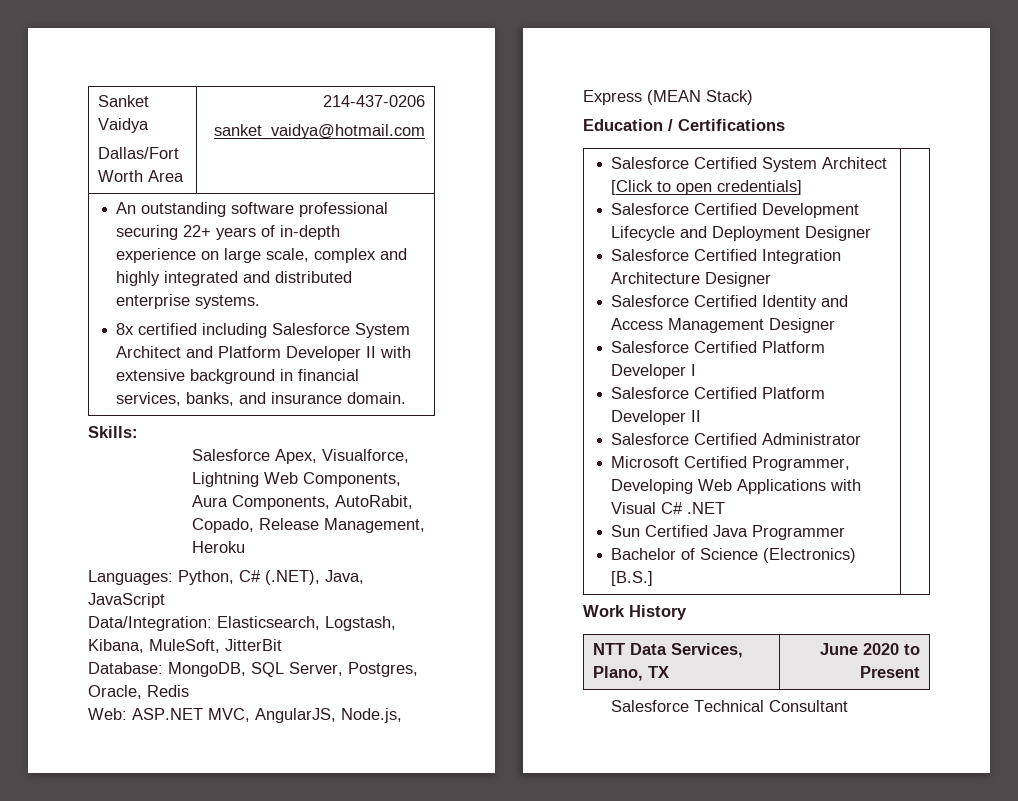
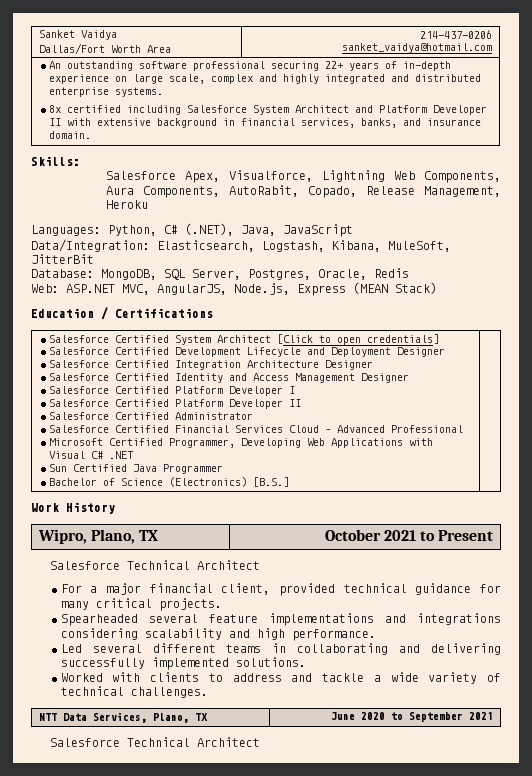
+ Salesforce Certified Financial Services Cloud – Advanced Professional
+ Wipro, Plano, TX | October 2021 to Present
+ Salesforce Technical Architect
+ For a major financial client, provided technical guidance for many critical projects.
+ Spearheaded several feature implementations and integrations considering scalability and high performance.
+ Led several different teams in collaborating and delivering successfully implemented solutions.
+ Worked with clients to address and tackle a wide variety of technical challenges.
- NTT Data Services, Plano, TX | June 2020 to Present
- Salesforce Technical Consultant
+ NTT Data Services, Plano, TX | June 2020 to September 2021
+ Salesforce Technical Architect

